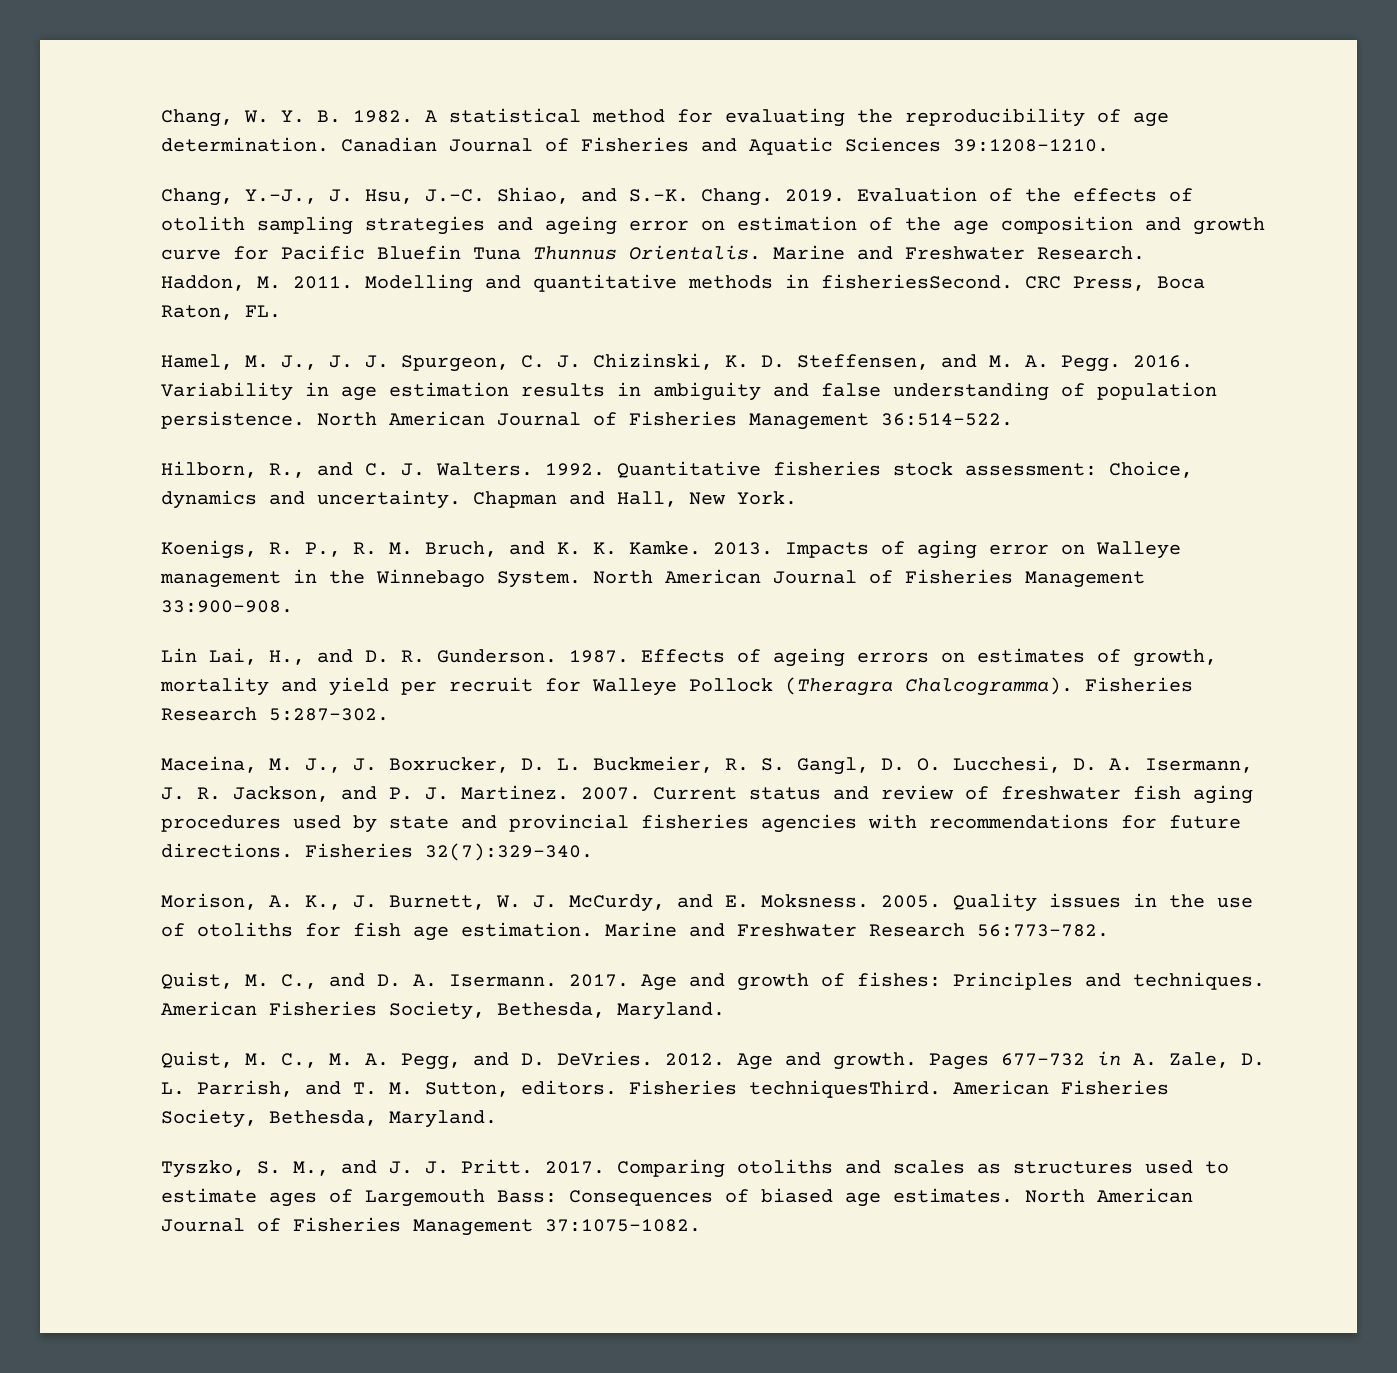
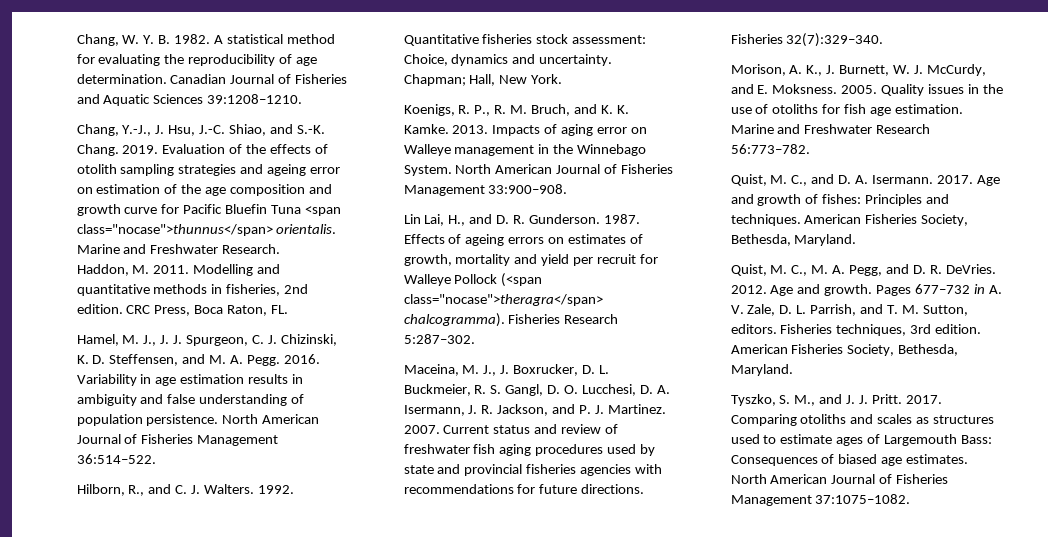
- Evaluation of the effects of otolith sampling strategies and ageing error on estimation of the age composition and growth curve for Pacific Bluefin Tuna Thunnus Orientalis.
+ Evaluation of the effects of otolith sampling strategies and ageing error on estimation of the age composition and growth curve for Pacific Bluefin Tuna <span class="nocase">thunnus</span> orientalis.
- Modelling and quantitative methods in fisheriesSecond.
+ Modelling and quantitative methods in fisheries, 2nd edition.
- Chapman and Hall, New York.
+ Chapman; Hall, New York.
- Effects of ageing errors on estimates of growth, mortality and yield per recruit for Walleye Pollock (Theragra Chalcogramma).
+ Effects of ageing errors on estimates of growth, mortality and yield per recruit for Walleye Pollock (<span class="nocase">theragra</span> chalcogramma).
- Quist, M. C., M. A. Pegg, and D. DeVries.
+ Quist, M. C., M. A. Pegg, and D. R. DeVries.
- Pages 677–732 in A. Zale, D. L. Parrish, and T. M. Sutton, editors.
+ Pages 677–732 in A. V. Zale, D. L. Parrish, and T. M. Sutton, editors.
- Fisheries techniquesThird.
+ Fisheries techniques, 3rd edition.

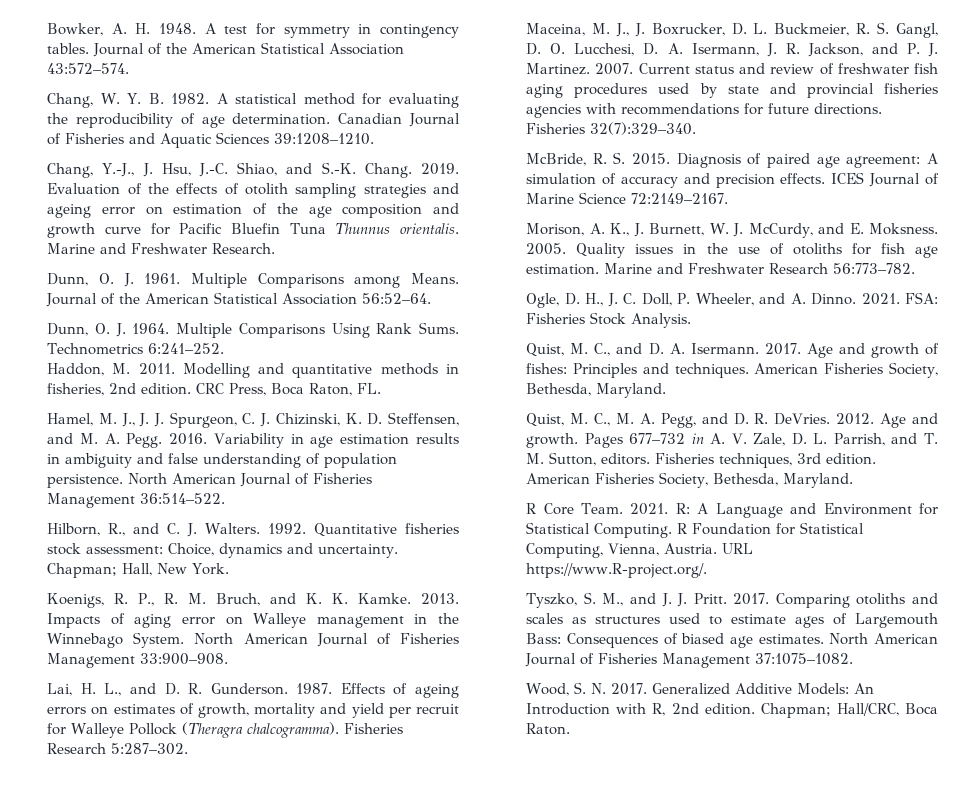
+ Bowker, A. H. 1948. A test for symmetry in contingency tables. Journal of the American Statistical Association 43:572–574.
- Evaluation of the effects of otolith sampling strategies and ageing error on estimation of the age composition and growth curve for Pacific Bluefin Tuna <span class="nocase">thunnus</span> orientalis.
+ Evaluation of the effects of otolith sampling strategies and ageing error on estimation of the age composition and growth curve for Pacific Bluefin Tuna Thunnus orientalis.
+ Dunn, O. J. 1961. Multiple Comparisons among Means. Journal of the American Statistical Association 56:52–64.
+ Dunn, O. J. 1964. Multiple Comparisons Using Rank Sums. Technometrics 6:241–252.
- Lin Lai, H., and D. R. Gunderson.
+ Lai, H. L., and D. R. Gunderson.
- Effects of ageing errors on estimates of growth, mortality and yield per recruit for Walleye Pollock (<span class="nocase">theragra</span> chalcogramma).
+ Effects of ageing errors on estimates of growth, mortality and yield per recruit for Walleye Pollock (Theragra chalcogramma).
+ McBride, R. S. 2015. Diagnosis of paired age agreement: A simulation of accuracy and precision effects. ICES Journal of Marine Science 72:2149–2167.
+ Ogle, D. H., J. C. Doll, P. Wheeler, and A. Dinno. 2021. FSA: Fisheries Stock Analysis.
+ R Core Team. 2021. R: A Language and Environment for Statistical Computing. R Foundation for Statistical Computing, Vienna, Austria. URL https://www.R-project.org/.
+ Wood, S. N. 2017. Generalized Additive Models: An Introduction with R, 2nd edition. Chapman; Hall/CRC, Boca Raton.

